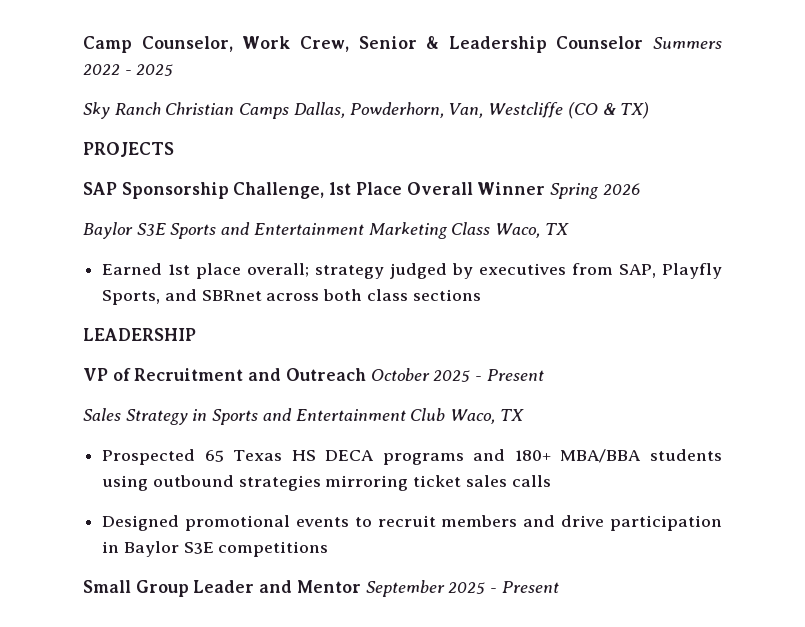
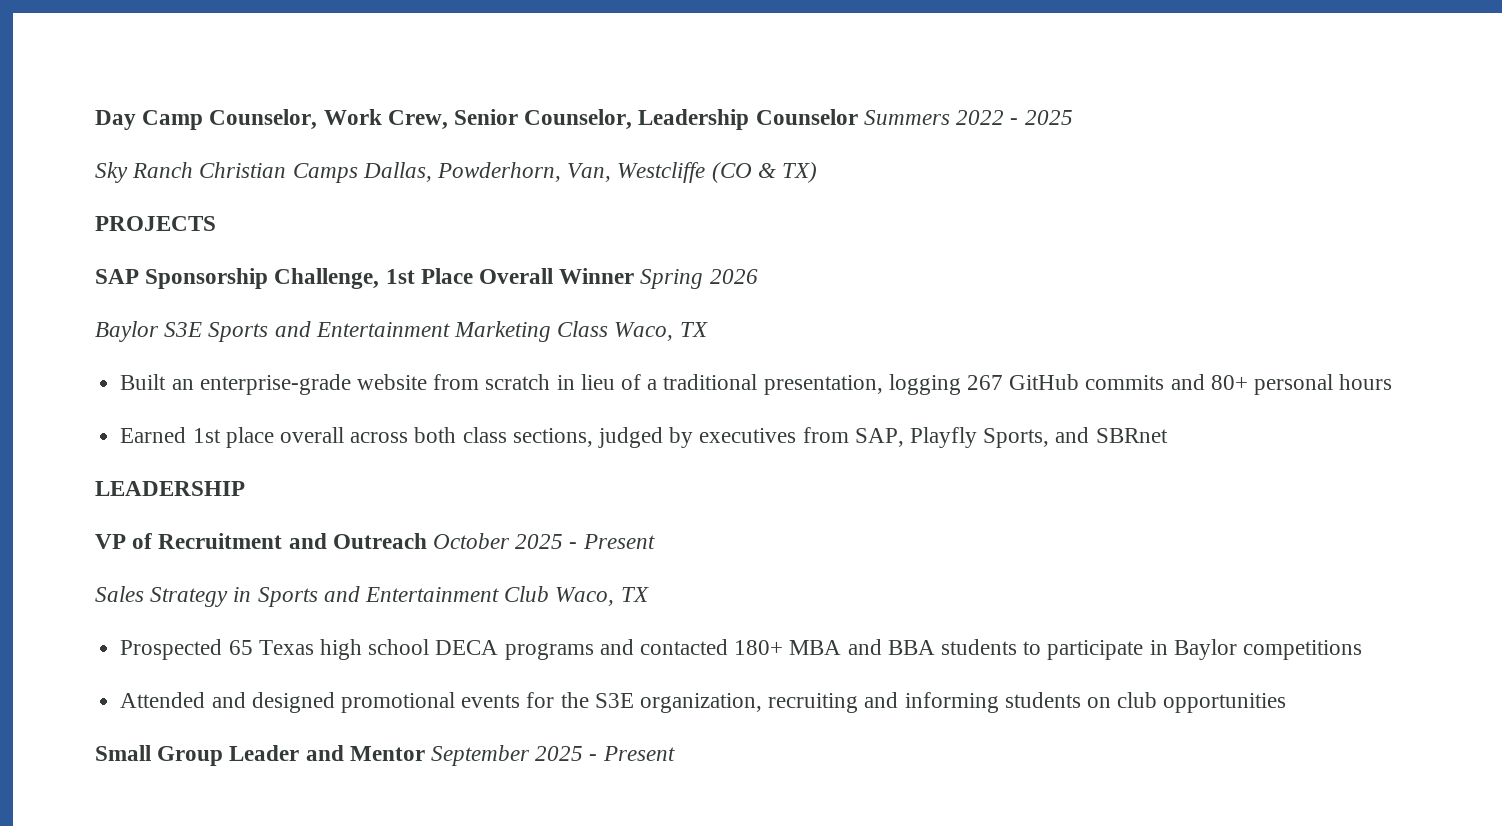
- Camp Counselor, Work Crew, Senior & Leadership Counselor Summers 2022 - 2025
+ Day Camp Counselor, Work Crew, Senior Counselor, Leadership Counselor Summers 2022 - 2025
- Earned 1st place overall; strategy judged by executives from SAP, Playfly Sports, and SBRnet across both class sections
+ Built an enterprise-grade website from scratch in lieu of a traditional presentation, logging 267 GitHub commits and 80+ personal hours
+ Earned 1st place overall across both class sections, judged by executives from SAP, Playfly Sports, and SBRnet
- Prospected 65 Texas HS DECA programs and 180+ MBA/BBA students using outbound strategies mirroring ticket sales calls
- Designed promotional events to recruit members and drive participation in Baylor S3E competitions
+ Prospected 65 Texas high school DECA programs and contacted 180+ MBA and BBA students to participate in Baylor competitions
+ Attended and designed promotional events for the S3E organization, recruiting and informing students on club opportunities

